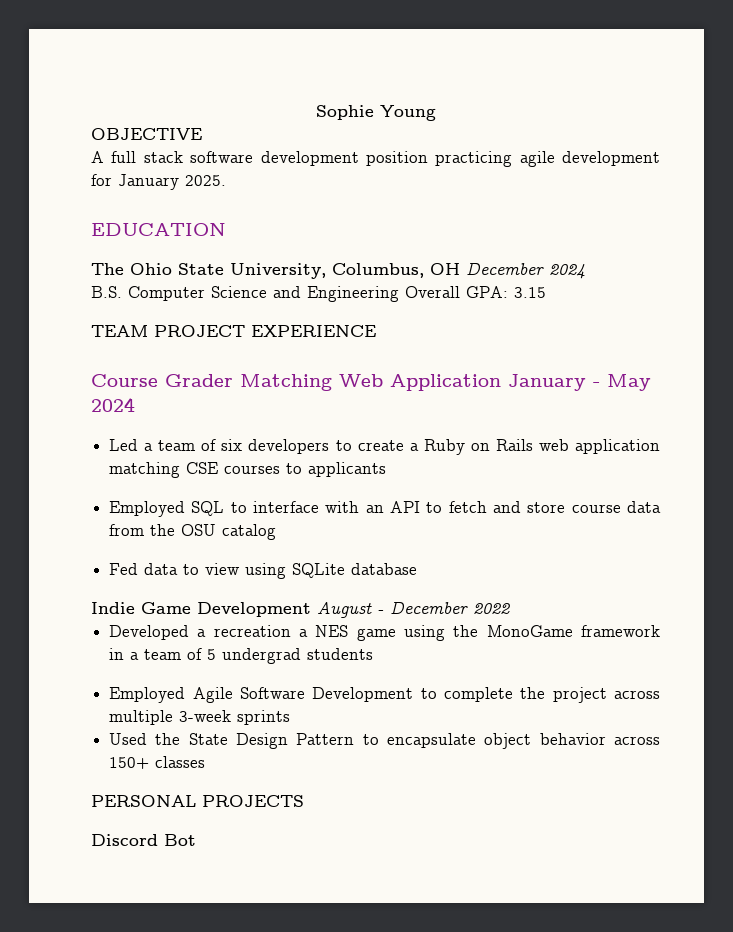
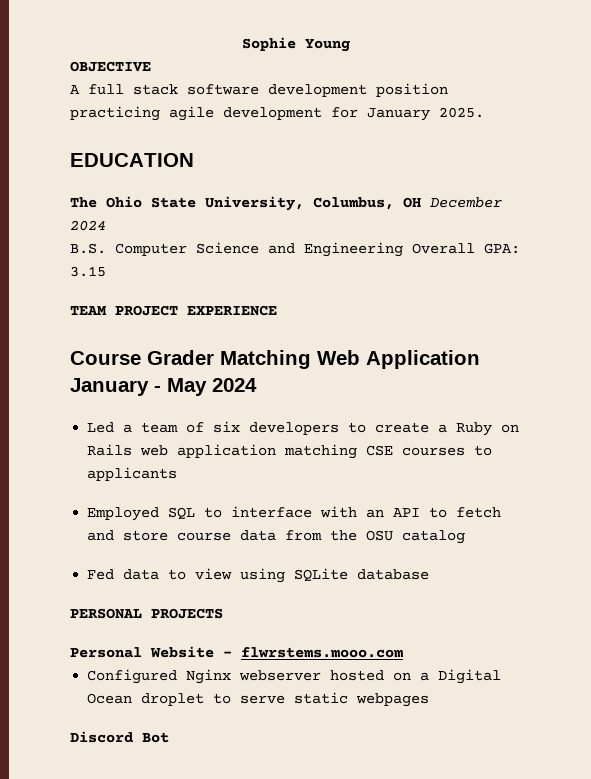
- Indie Game Development August - December 2022
- Developed a recreation a NES game using the MonoGame framework in a team of 5 undergrad students
- Employed Agile Software Development to complete the project across multiple 3-week sprints
- Used the State Design Pattern to encapsulate object behavior across 150+ classes
  PERSONAL PROJECTS
+ Personal Website – flwrstems.mooo.com
+ Configured Nginx webserver hosted on a Digital Ocean droplet to serve static webpages

